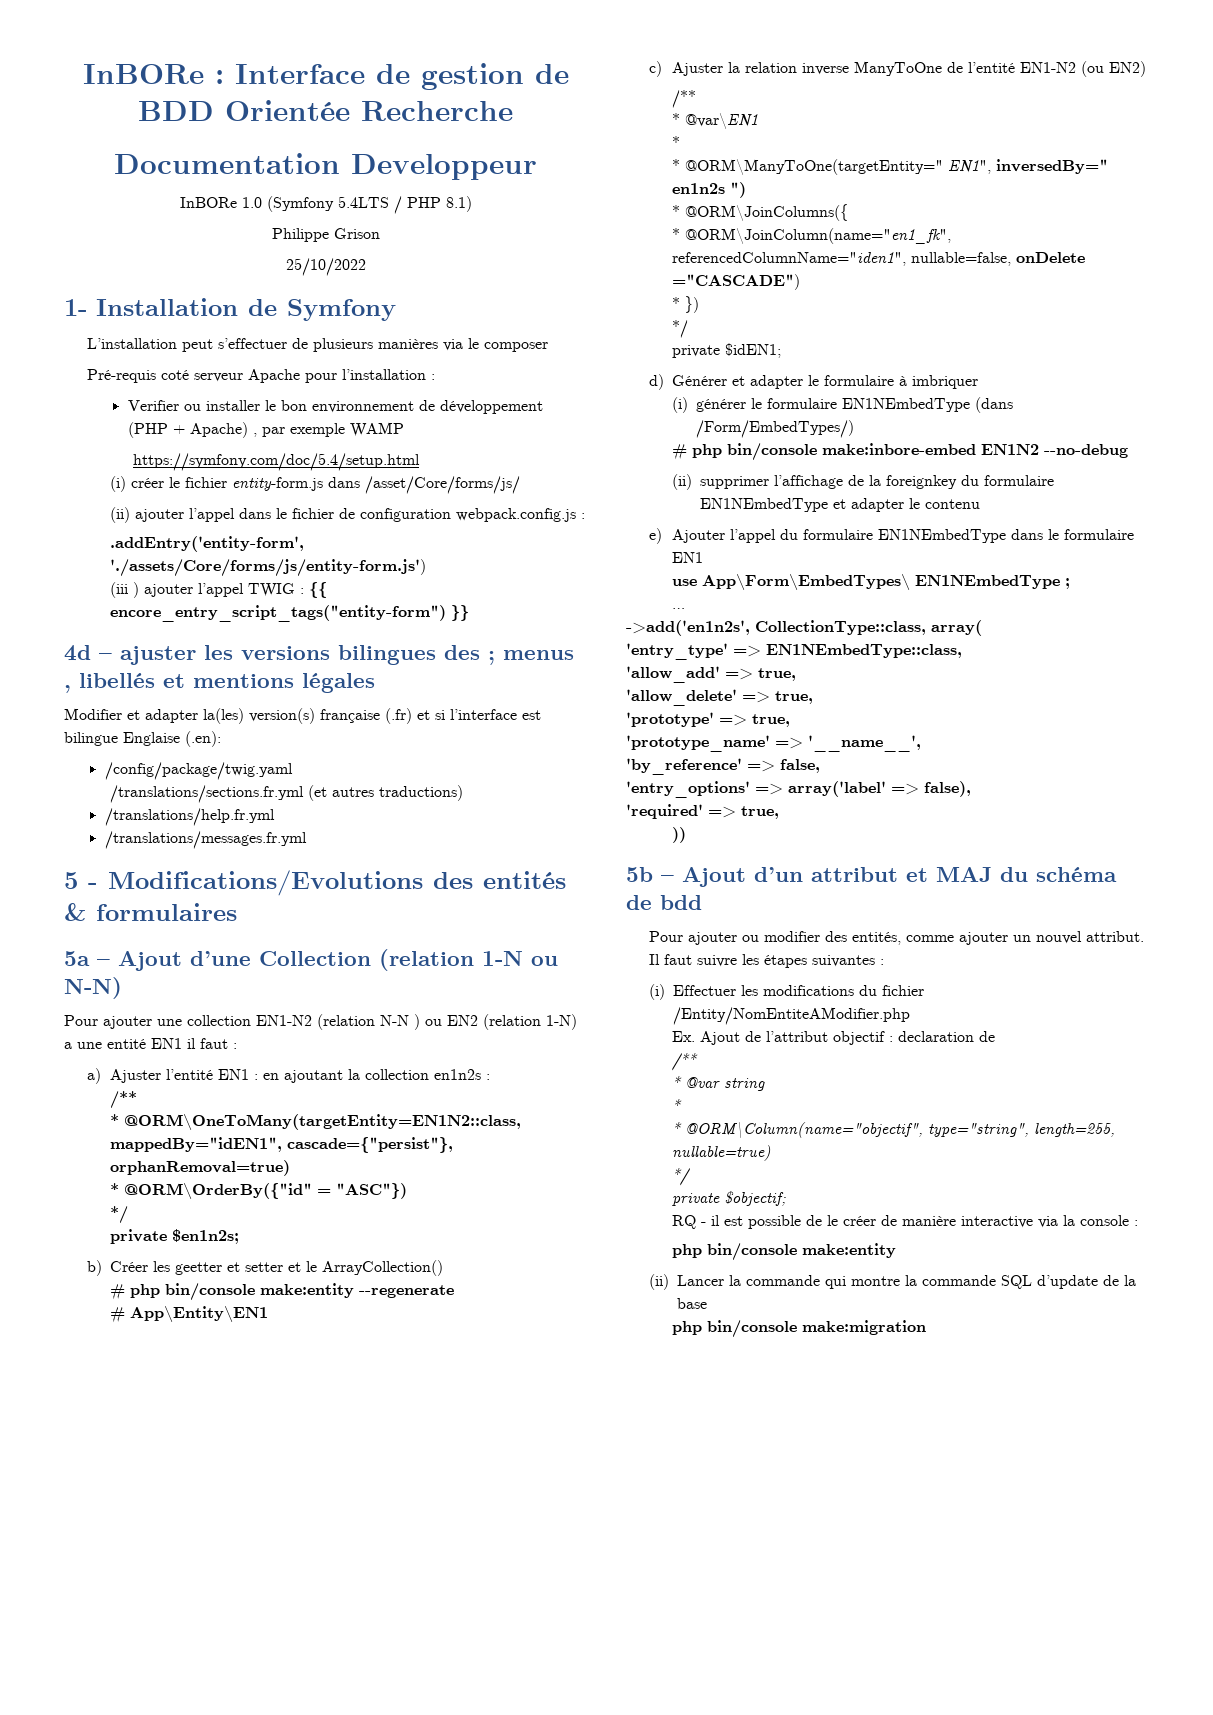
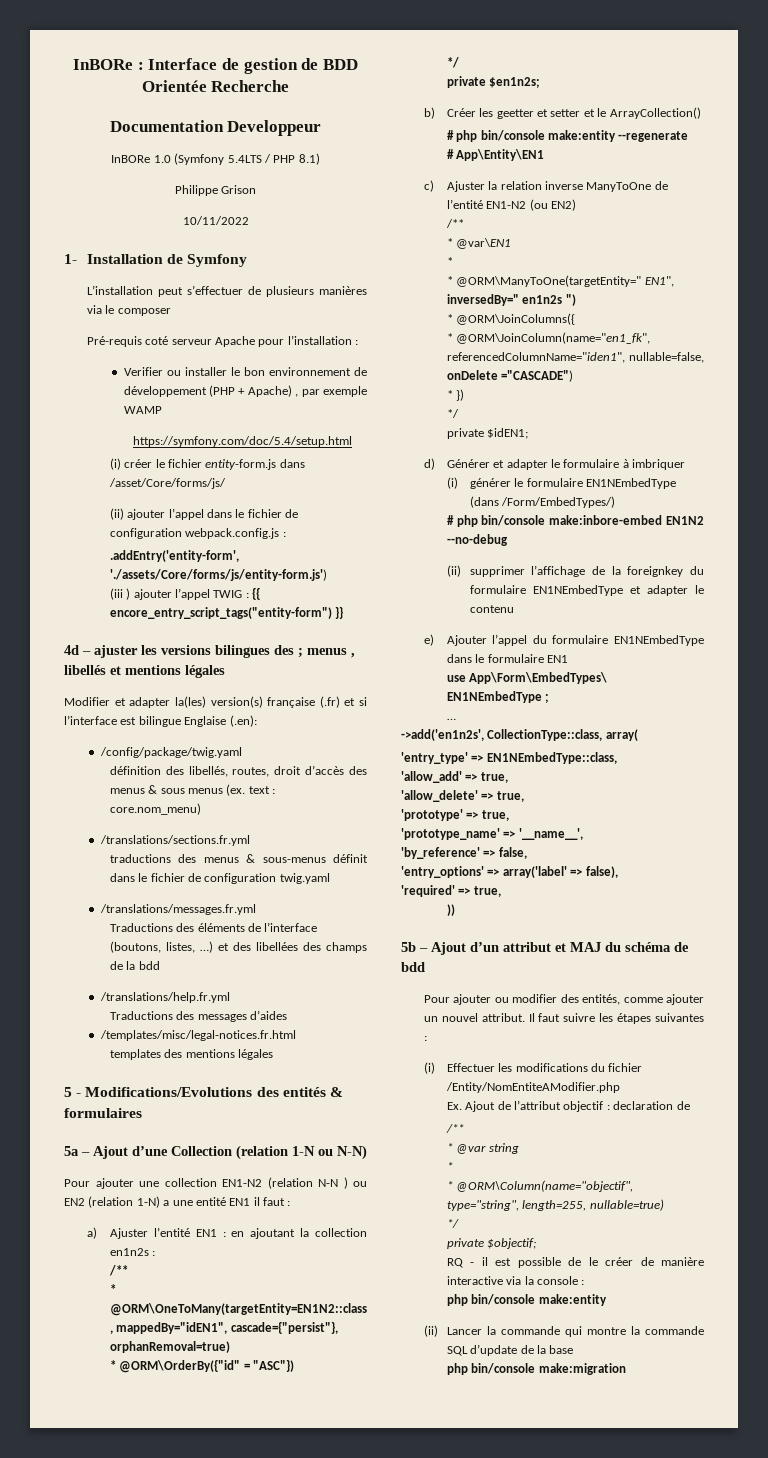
- 25/10/2022
+ 10/11/2022
- /translations/sections.fr.yml (et autres traductions)
+ définition des libellés, routes, droit d’accès des menus & sous menus (ex. text : core.nom_menu)
+ /translations/sections.fr.yml
+ traductions des menus & sous-menus définit dans le fichier de configuration twig.yaml
+ /translations/messages.fr.yml
+ Traductions des éléments de l’interface (boutons, listes, …) et des libellées des champs de la bdd
  /translations/help.fr.yml
- /translations/messages.fr.yml
+ Traductions des messages d’aides
+ /templates/misc/legal-notices.fr.html
+ templates des mentions légales

